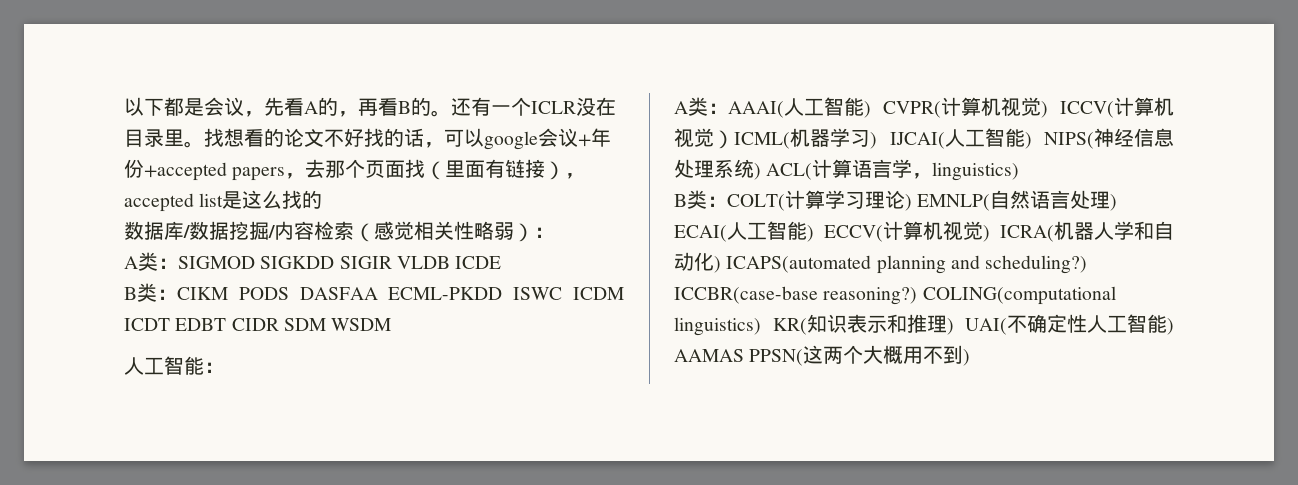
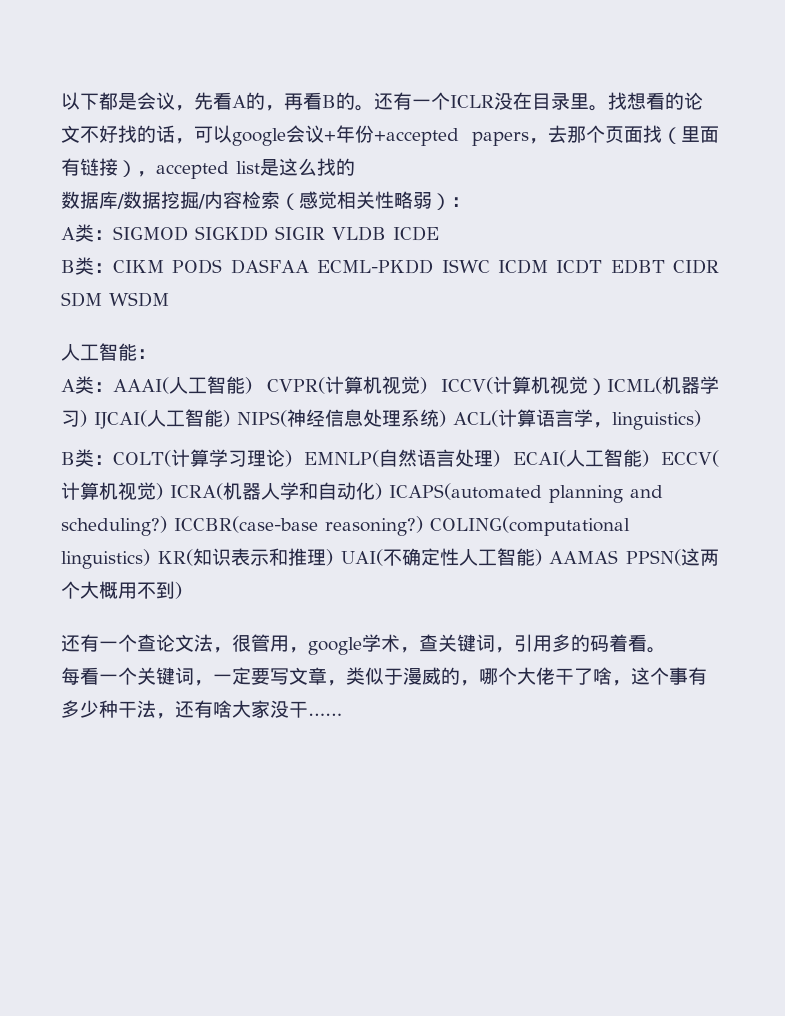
+ 还有一个查论文法，很管用，google学术，查关键词，引用多的码着看。
+ 每看一个关键词，一定要写文章，类似于漫威的，哪个大佬干了啥，这个事有多少种干法，还有啥大家没干……

